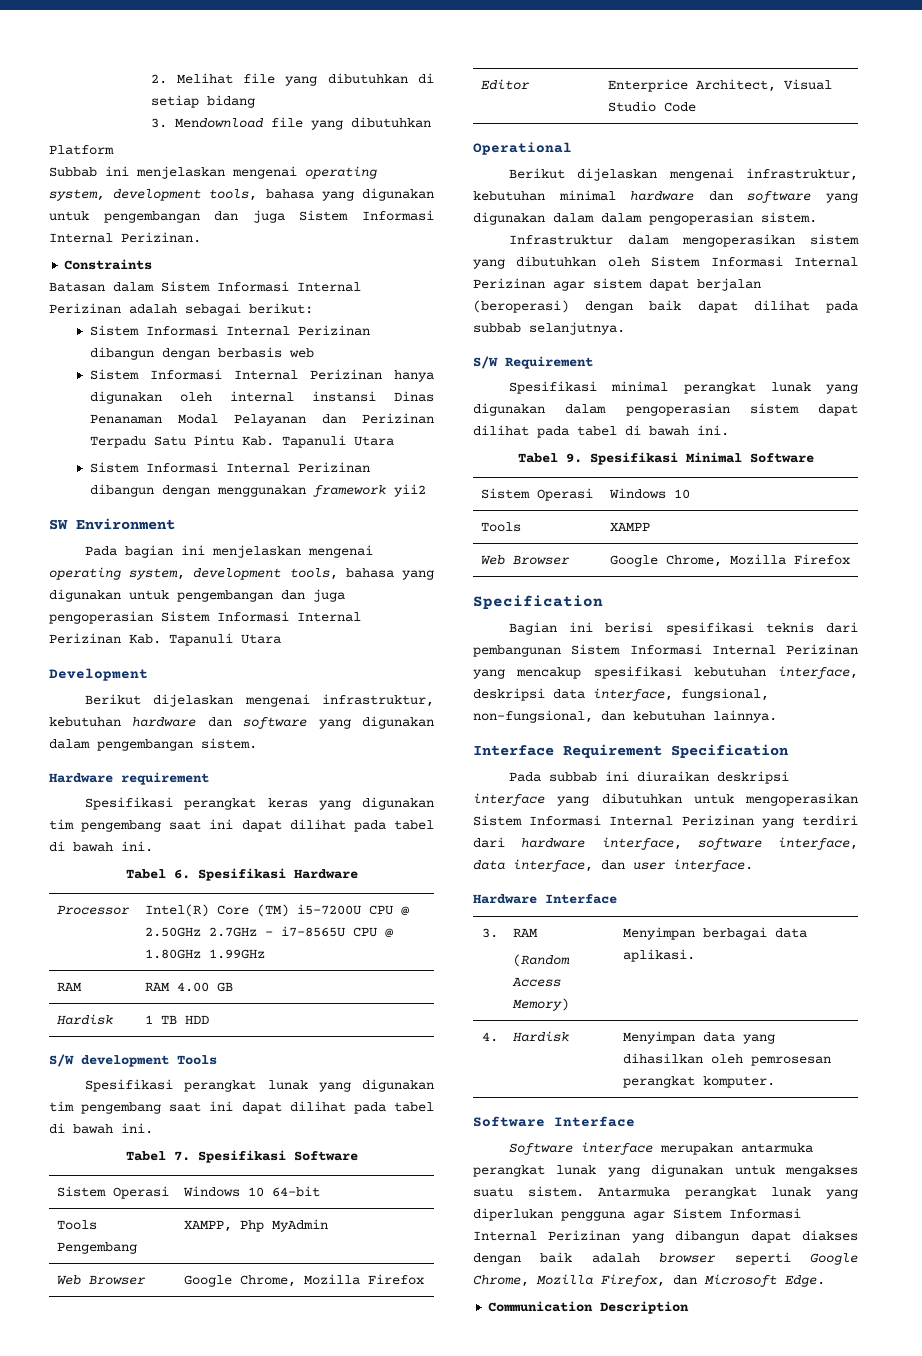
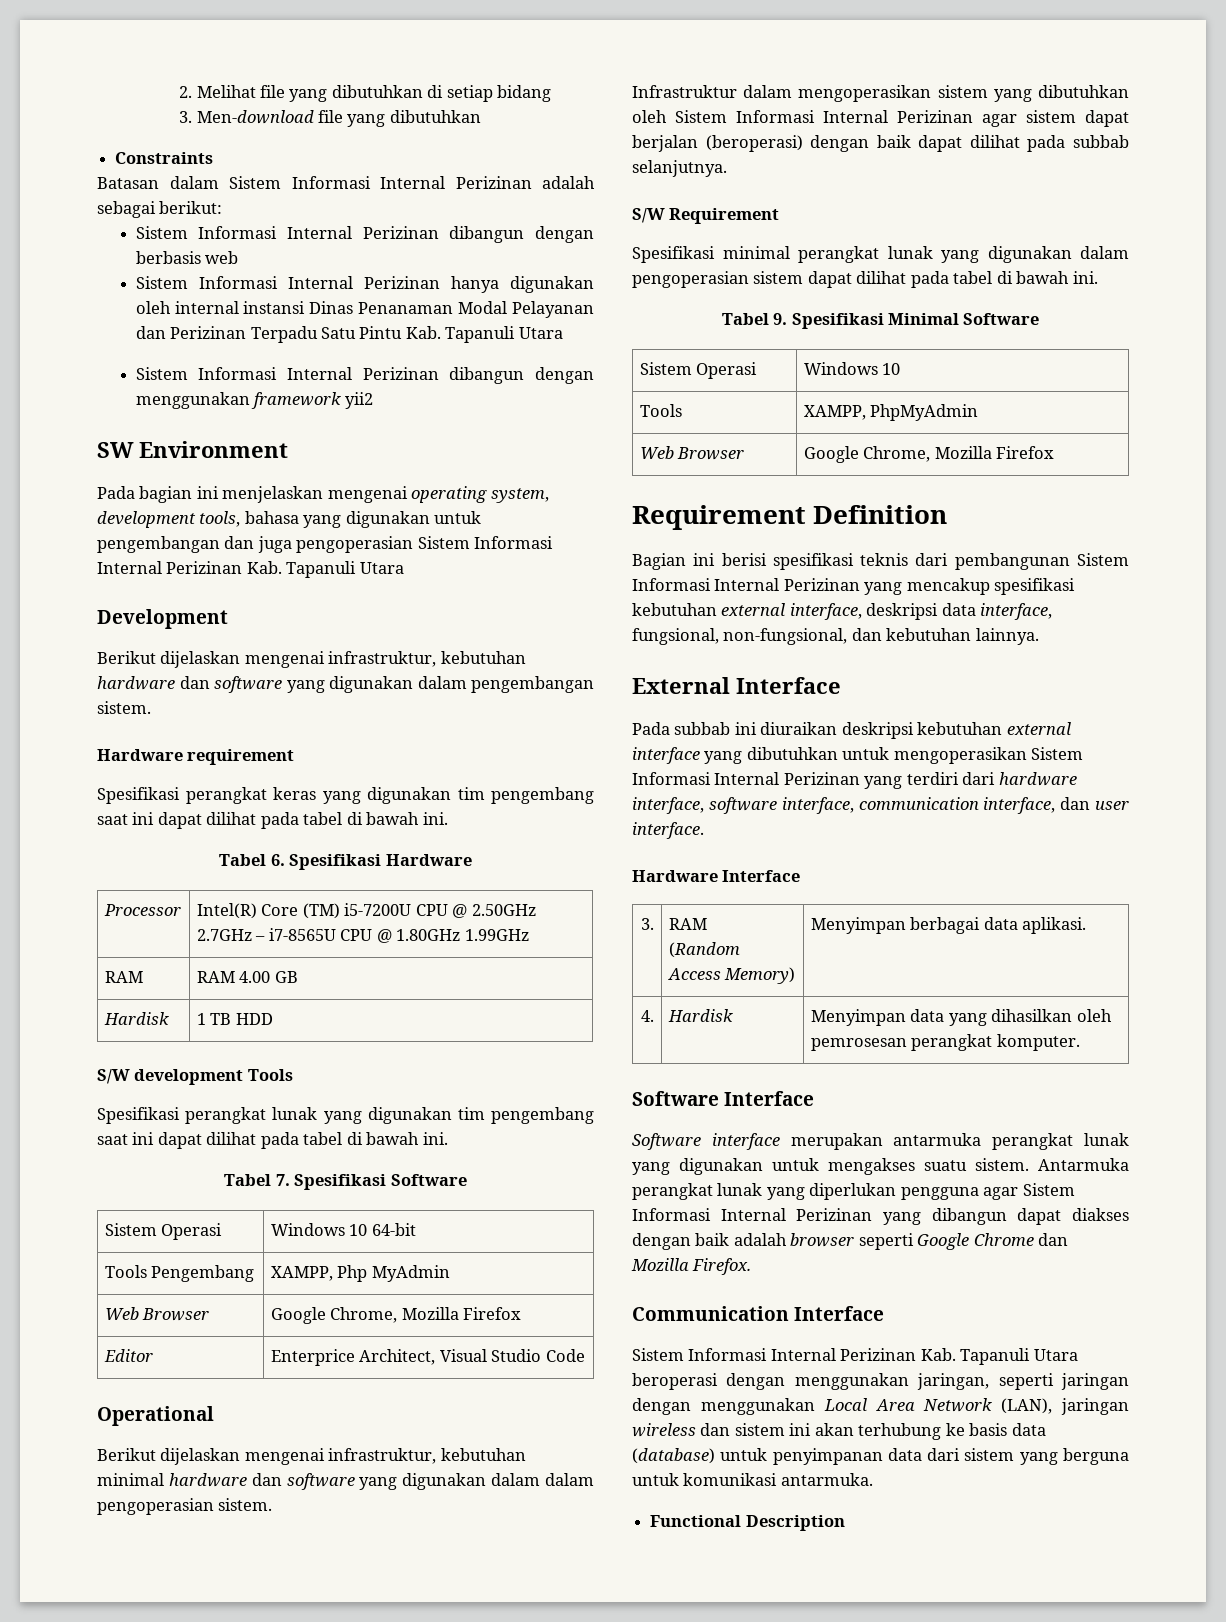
- 3. Mendownload file yang dibutuhkan
- Platform
- Subbab ini menjelaskan mengenai operating system, development tools, bahasa yang digunakan untuk pengembangan dan juga Sistem Informasi Internal Perizinan.
+ 3. Men-download file yang dibutuhkan
- Tools | XAMPP
+ Tools | XAMPP, PhpMyAdmin
  Web Browser | Google Chrome, Mozilla Firefox
- Specification
+ Requirement Definition
- Bagian ini berisi spesifikasi teknis dari pembangunan Sistem Informasi Internal Perizinan yang mencakup spesifikasi kebutuhan interface, deskripsi data interface, fungsional, non-fungsional, dan kebutuhan lainnya.
+ Bagian ini berisi spesifikasi teknis dari pembangunan Sistem Informasi Internal Perizinan yang mencakup spesifikasi kebutuhan external interface, deskripsi data interface, fungsional, non-fungsional, dan kebutuhan lainnya.
- Interface Requirement Specification
+ External Interface
- Pada subbab ini diuraikan deskripsi interface yang dibutuhkan untuk mengoperasikan Sistem Informasi Internal Perizinan yang terdiri dari hardware interface, software interface, data interface, dan user interface.
+ Pada subbab ini diuraikan deskripsi kebutuhan external interface yang dibutuhkan untuk mengoperasikan Sistem Informasi Internal Perizinan yang terdiri dari hardware interface, software interface, communication interface, dan user interface.
- Antarmuka perangkat lunak yang diperlukan pengguna agar Sistem Informasi Internal Perizinan yang dibangun dapat diakses dengan baik adalah browser seperti Google Chrome, Mozilla Firefox, dan Microsoft Edge.
- Communication Description
+ Antarmuka perangkat lunak yang diperlukan pengguna agar Sistem Informasi Internal Perizinan yang dibangun dapat diakses dengan baik adalah browser seperti Google Chrome dan Mozilla Firefox.
+ Communication Interface
+ Sistem Informasi Internal Perizinan Kab. Tapanuli Utara beroperasi dengan menggunakan jaringan, seperti jaringan dengan menggunakan Local Area Network (LAN), jaringan wireless dan sistem ini akan terhubung ke basis data (database) untuk penyimpanan data dari sistem yang berguna untuk komunikasi antarmuka.
+ Functional Description

